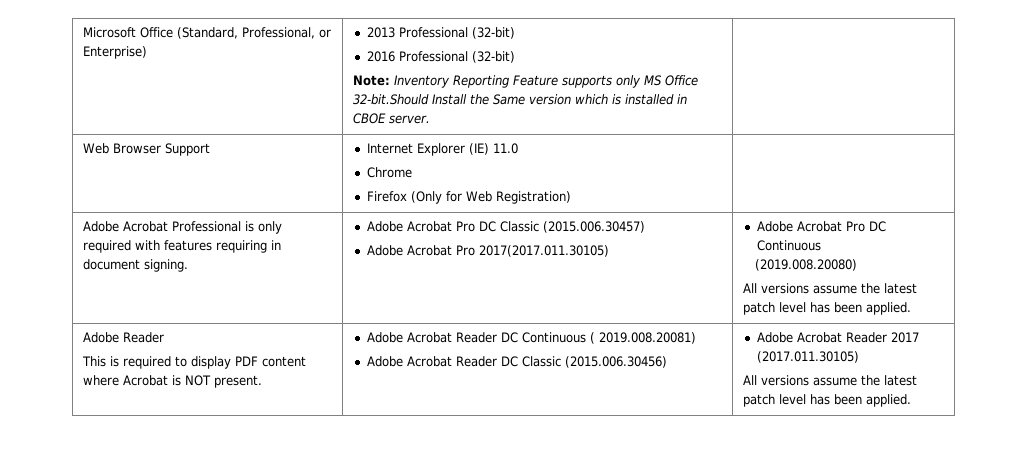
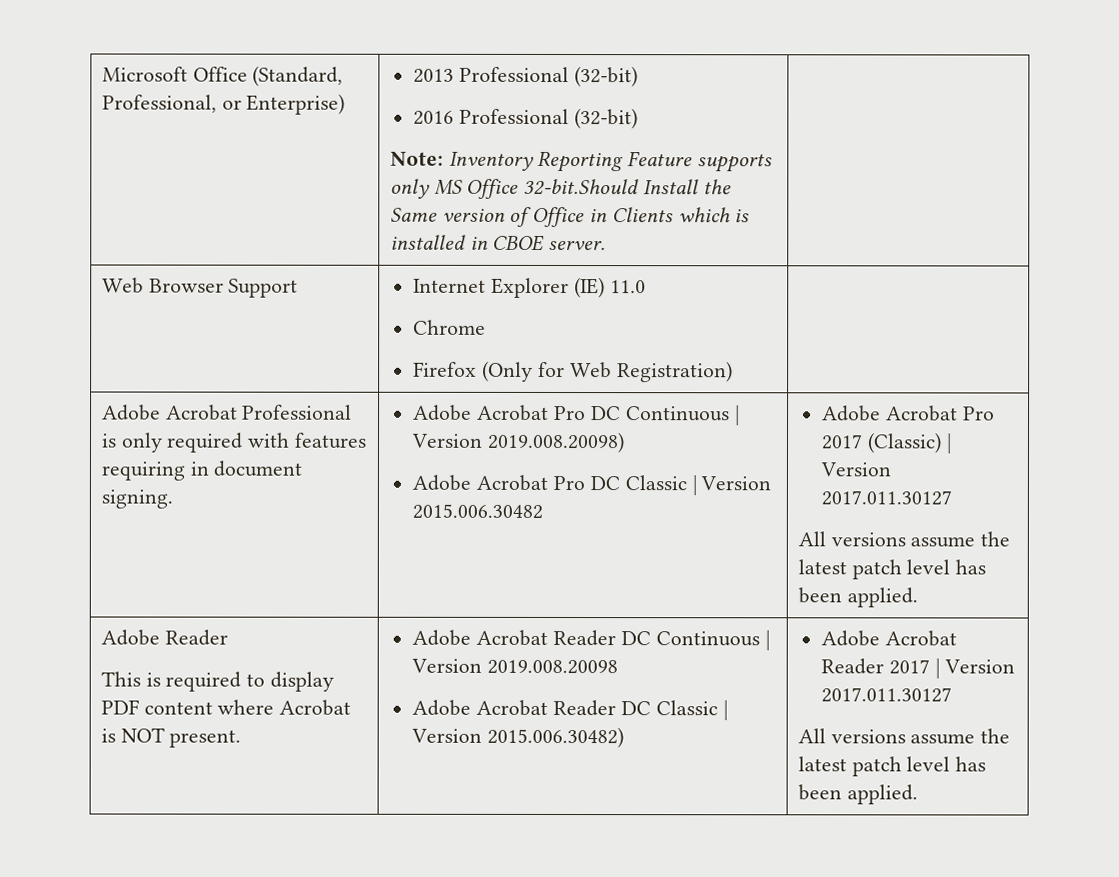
  Microsoft Office (Standard, Professional, or Enterprise) | 2013 Professional (32-bit)
  2016 Professional (32-bit)
- Note: Inventory Reporting Feature supports only MS Office 32-bit.Should Install the Same version which is installed in CBOE server. |
+ Note: Inventory Reporting Feature supports only MS Office 32-bit.Should Install the Same version of Office in Clients which is installed in CBOE server. |
- Adobe Acrobat Pro DC Classic (2015.006.30457)
- Adobe Acrobat Pro 2017(2017.011.30105) | Adobe Acrobat Pro DC Continuous
- (2019.008.20080)
+ Adobe Acrobat Pro DC Continuous | Version 2019.008.20098)
+ Adobe Acrobat Pro DC Classic | Version 2015.006.30482 | Adobe Acrobat Pro 2017 (Classic) | Version 2017.011.30127
- Adobe Acrobat Reader DC Continuous ( 2019.008.20081)
+ Adobe Acrobat Reader DC Continuous | Version 2019.008.20098
- Adobe Acrobat Reader DC Classic (2015.006.30456)
+ Adobe Acrobat Reader DC Classic | Version 2015.006.30482)
- Adobe Acrobat Reader 2017 (2017.011.30105)
+ Adobe Acrobat Reader 2017 | Version 2017.011.30127

